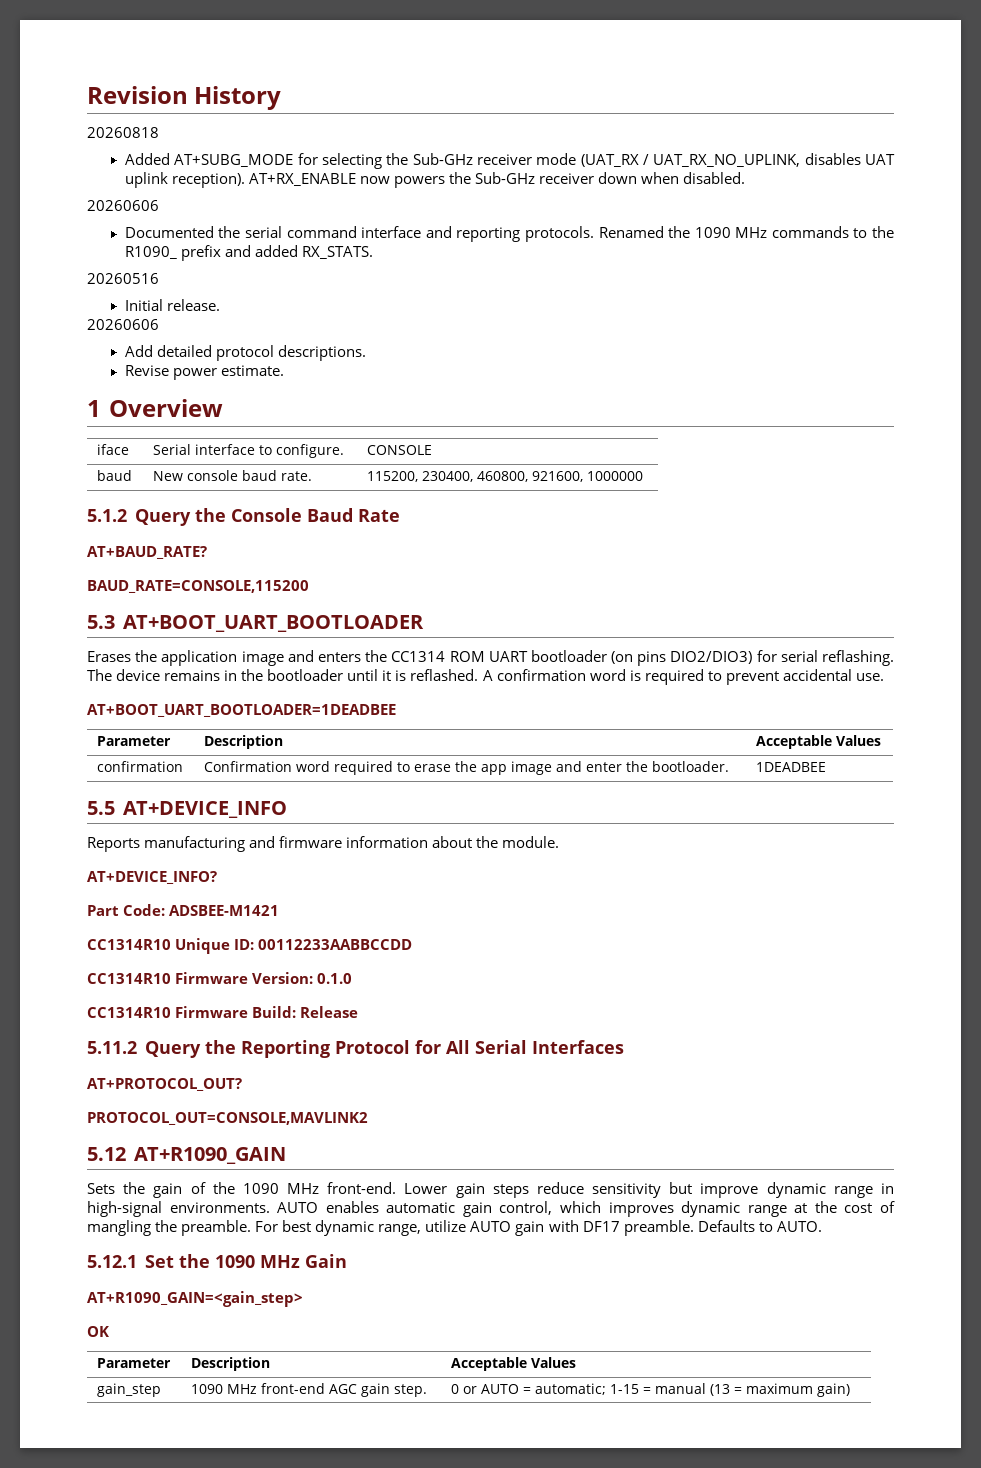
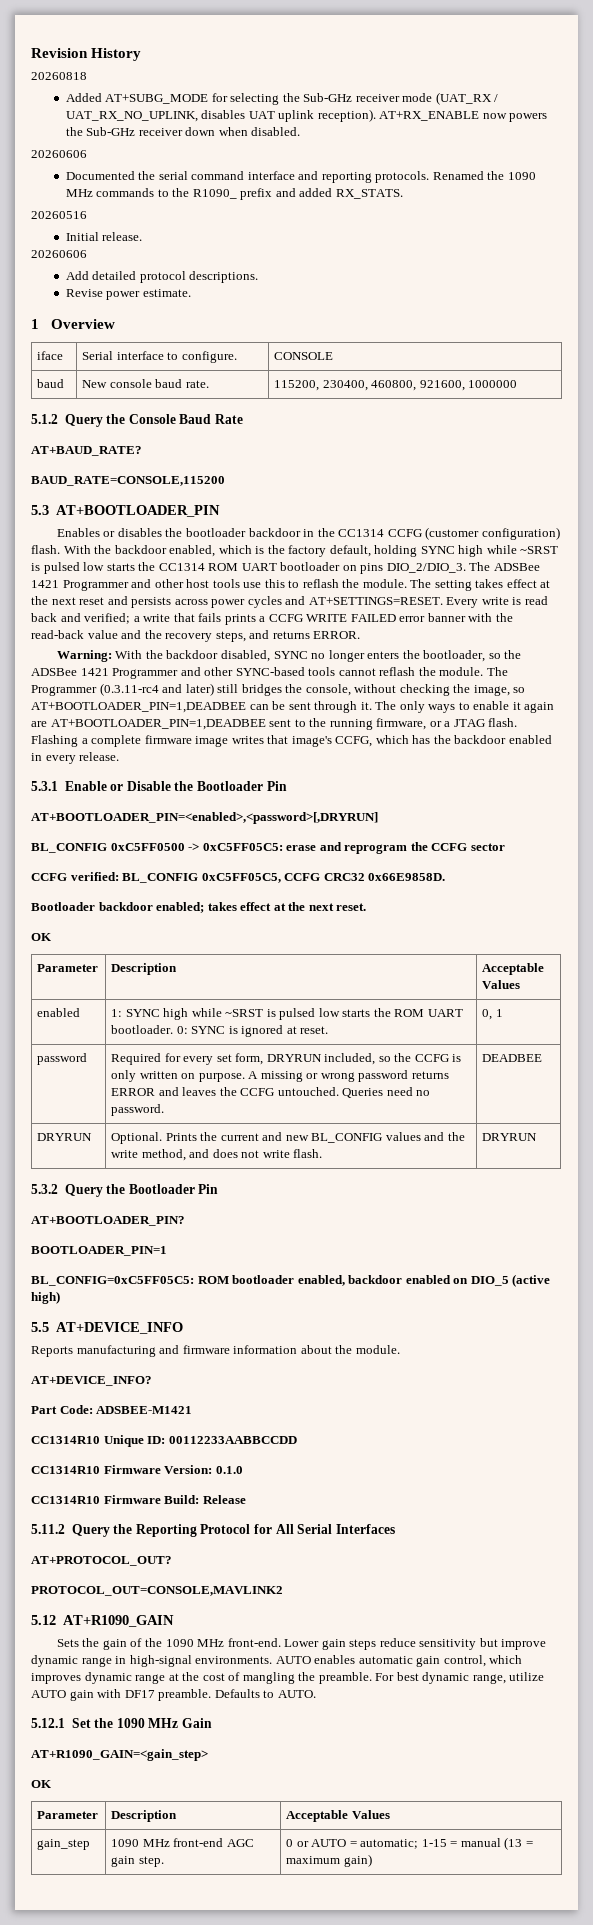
- 5.3 AT+BOOT_UART_BOOTLOADER
- Erases the application image and enters the CC1314 ROM UART bootloader (on pins DIO2/DIO3) for serial reflashing. The device remains in the bootloader until it is reflashed. A confirmation word is required to prevent accidental use.
- AT+BOOT_UART_BOOTLOADER=1DEADBEE
+ 5.3 AT+BOOTLOADER_PIN
+ Enables or disables the bootloader backdoor in the CC1314 CCFG (customer configuration) flash. With the backdoor enabled, which is the factory default, holding SYNC high while ~SRST is pulsed low starts the CC1314 ROM UART bootloader on pins DIO_2/DIO_3. The ADSBee 1421 Programmer and other host tools use this to reflash the module. The setting takes effect at the next reset and persists across power cycles and AT+SETTINGS=RESET. Every write is read back and verified; a write that fails prints a CCFG WRITE FAILED error banner with the read-back value and the recovery steps, and returns ERROR.
+ Warning: With the backdoor disabled, SYNC no longer enters the bootloader, so the ADSBee 1421 Programmer and other SYNC-based tools cannot reflash the module. The Programmer (0.3.11-rc4 and later) still bridges the console, without checking the image, so AT+BOOTLOADER_PIN=1,DEADBEE can be sent through it. The only ways to enable it again are AT+BOOTLOADER_PIN=1,DEADBEE sent to the running firmware, or a JTAG flash. Flashing a complete firmware image writes that image's CCFG, which has the backdoor enabled in every release.
+ 5.3.1 Enable or Disable the Bootloader Pin
+ AT+BOOTLOADER_PIN=<enabled>,<password>[,DRYRUN]
+ BL_CONFIG 0xC5FF0500 -> 0xC5FF05C5: erase and reprogram the CCFG sector
+ CCFG verified: BL_CONFIG 0xC5FF05C5, CCFG CRC32 0x66E9858D.
+ Bootloader backdoor enabled; takes effect at the next reset.
+ OK
  Parameter | Description | Acceptable Values
- confirmation | Confirmation word required to erase the app image and enter the bootloader. | 1DEADBEE
+ enabled | 1: SYNC high while ~SRST is pulsed low starts the ROM UART bootloader. 0: SYNC is ignored at reset. | 0, 1
+ password | Required for every set form, DRYRUN included, so the CCFG is only written on purpose. A missing or wrong password returns ERROR and leaves the CCFG untouched. Queries need no password. | DEADBEE
+ DRYRUN | Optional. Prints the current and new BL_CONFIG values and the write method, and does not write flash. | DRYRUN
+ 5.3.2 Query the Bootloader Pin
+ AT+BOOTLOADER_PIN?
+ BOOTLOADER_PIN=1
+ BL_CONFIG=0xC5FF05C5: ROM bootloader enabled, backdoor enabled on DIO_5 (active high)

